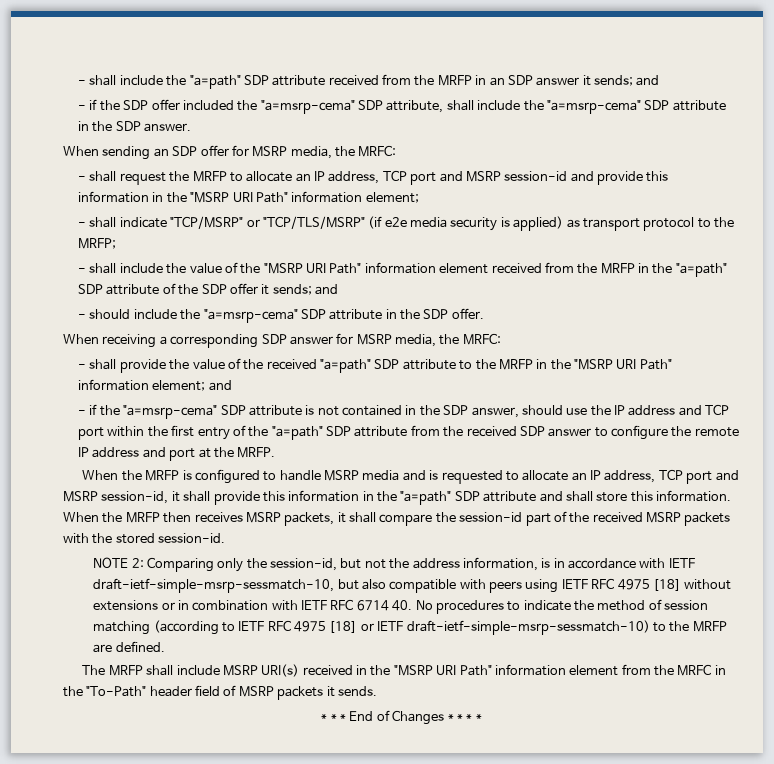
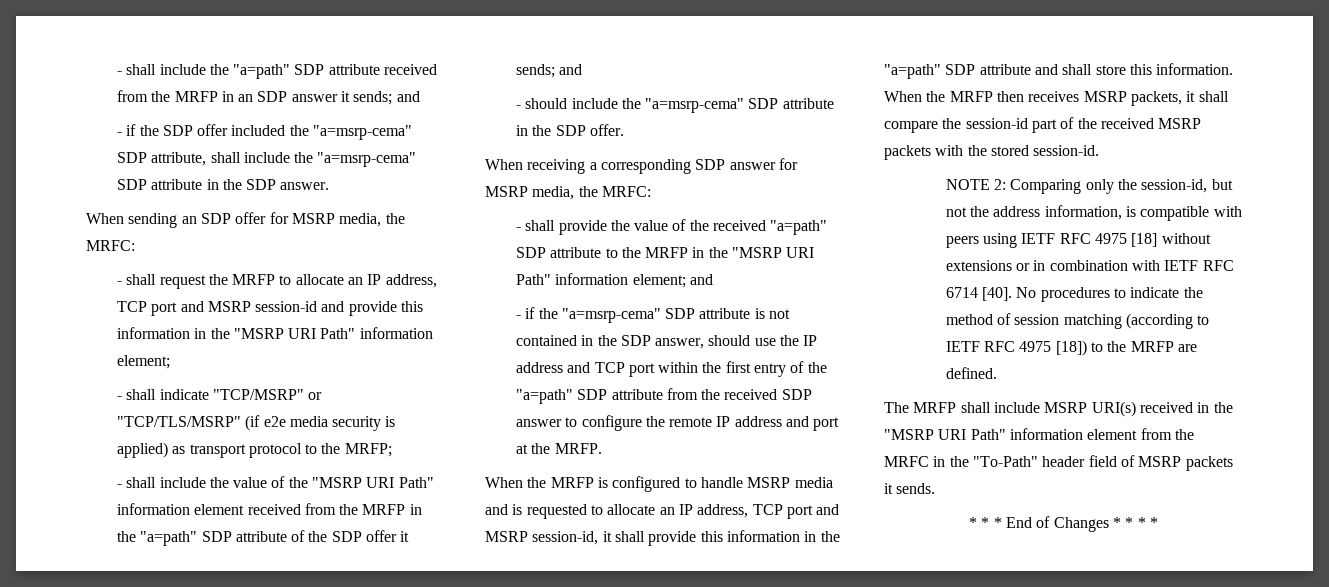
- NOTE 2: Comparing only the session-id, but not the address information, is in accordance with IETF draft-ietf-simple-msrp-sessmatch-10, but also compatible with peers using IETF RFC 4975 [18] without extensions or in combination with IETF RFC 6714 40. No procedures to indicate the method of session matching (according to IETF RFC 4975 [18] or IETF draft-ietf-simple-msrp-sessmatch-10) to the MRFP are defined.
+ NOTE 2: Comparing only the session-id, but not the address information, is compatible with peers using IETF RFC 4975 [18] without extensions or in combination with IETF RFC 6714 [40]. No procedures to indicate the method of session matching (according to IETF RFC 4975 [18]) to the MRFP are defined.

